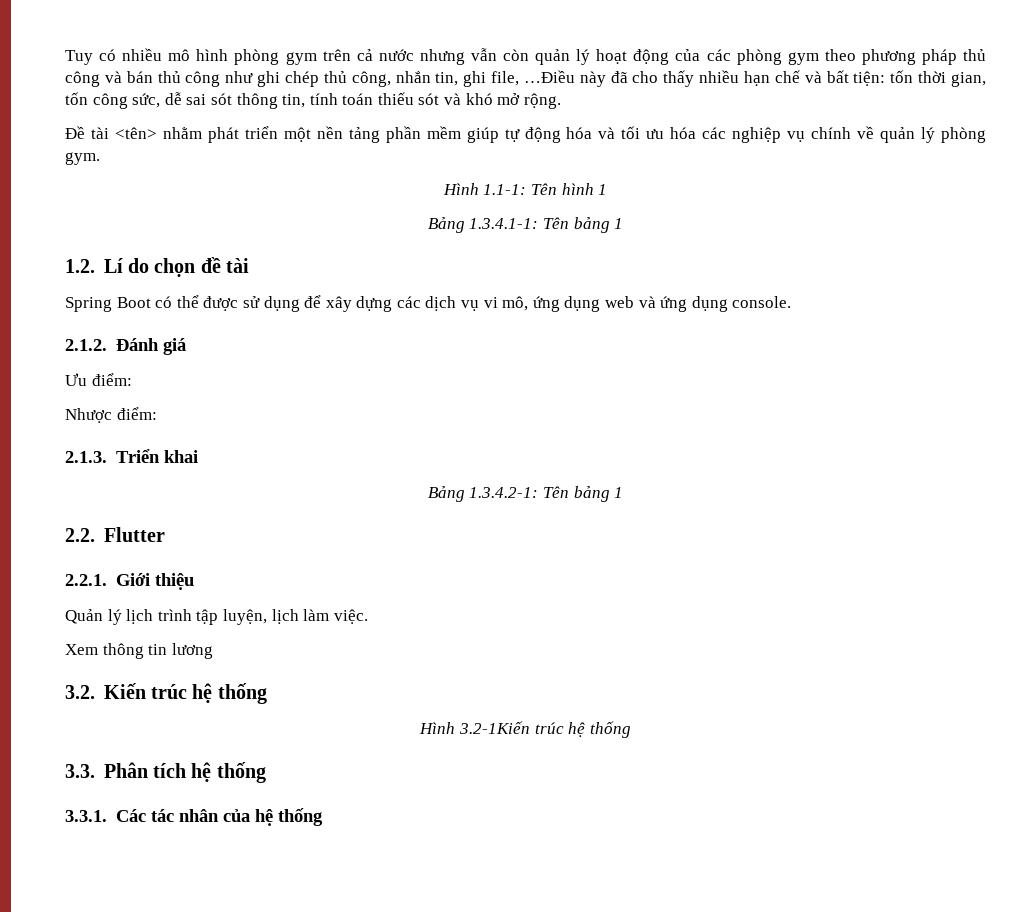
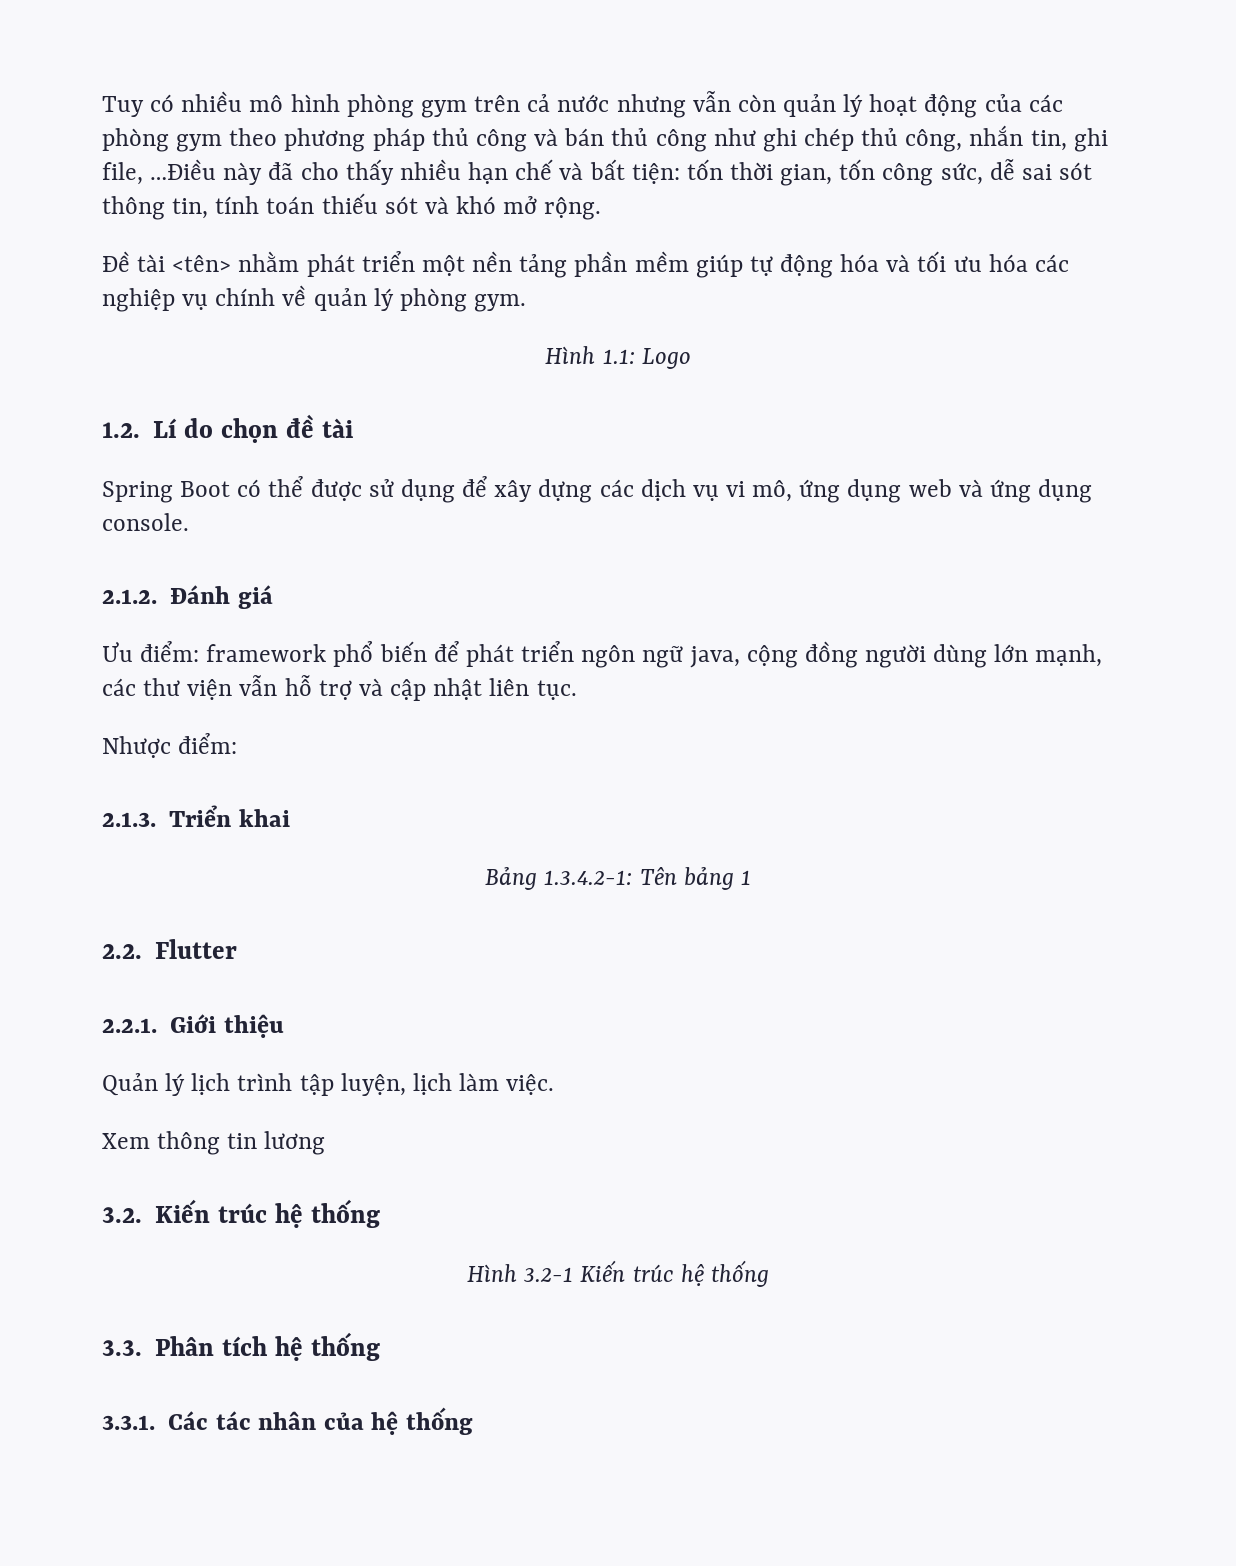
- Hình 1.1-1: Tên hình 1
- Bảng 1.3.4.1-1: Tên bảng 1
+ Hình 1.1: Logo
- Ưu điểm:
+ Ưu điểm: framework phổ biến để phát triển ngôn ngữ java, cộng đồng người dùng lớn mạnh, các thư viện vẫn hỗ trợ và cập nhật liên tục.
- Hình 3.2-1Kiến trúc hệ thống
+ Hình 3.2-1 Kiến trúc hệ thống

